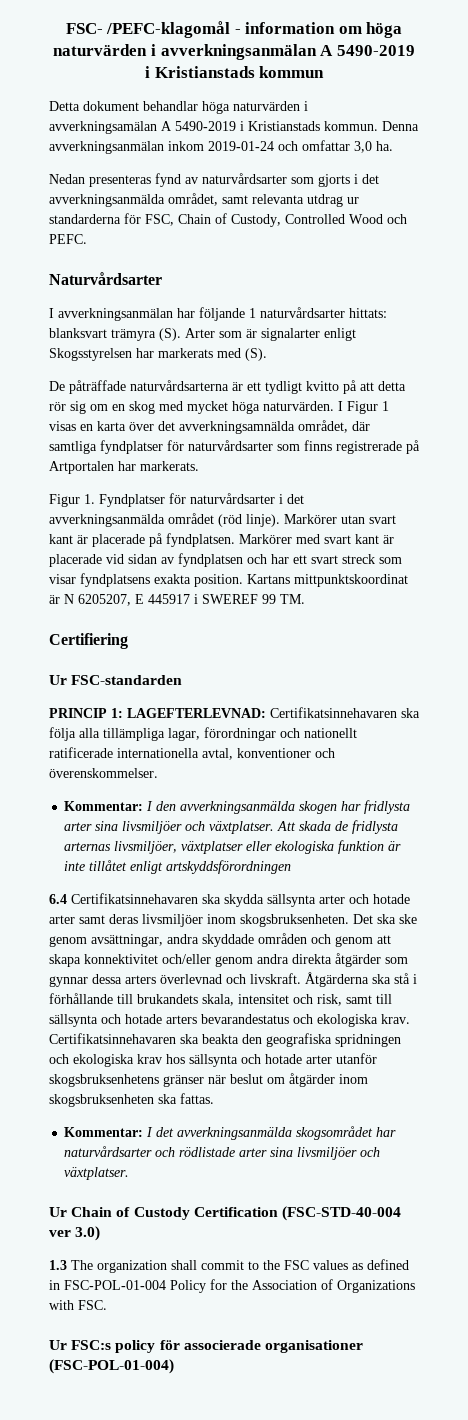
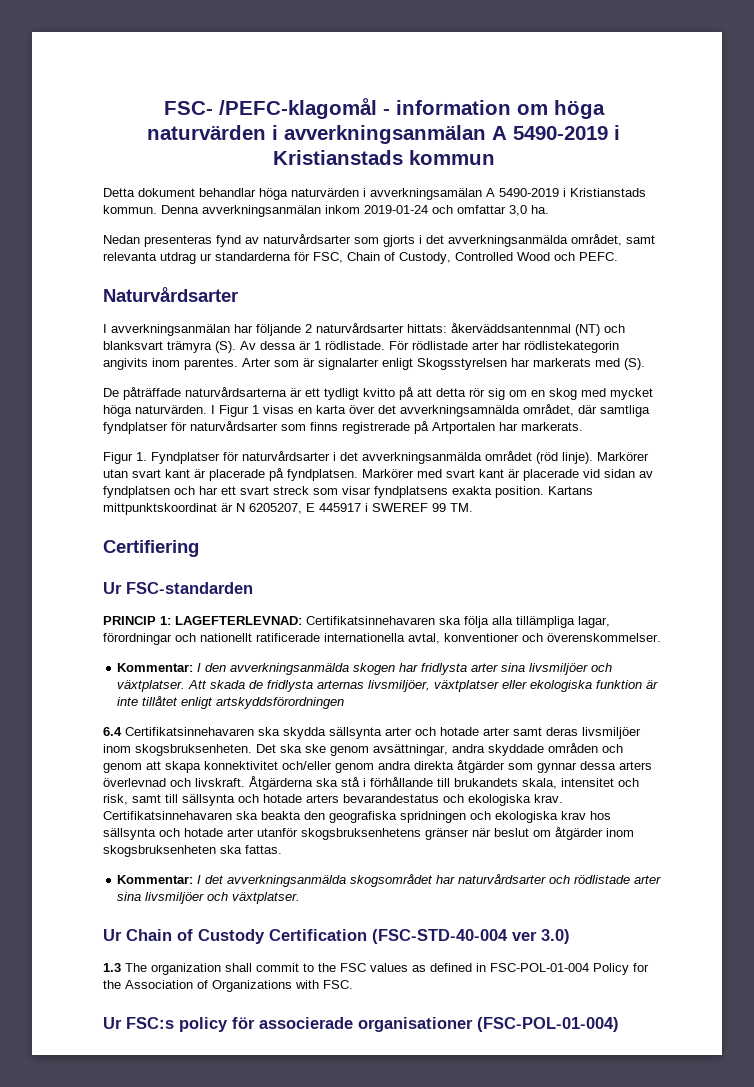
- I avverkningsanmälan har följande 1 naturvårdsarter hittats: blanksvart trämyra (S). Arter som är signalarter enligt Skogsstyrelsen har markerats med (S).
+ I avverkningsanmälan har följande 2 naturvårdsarter hittats: åkerväddsantennmal (NT) och blanksvart trämyra (S). Av dessa är 1 rödlistade. För rödlistade arter har rödlistekategorin angivits inom parentes. Arter som är signalarter enligt Skogsstyrelsen har markerats med (S).

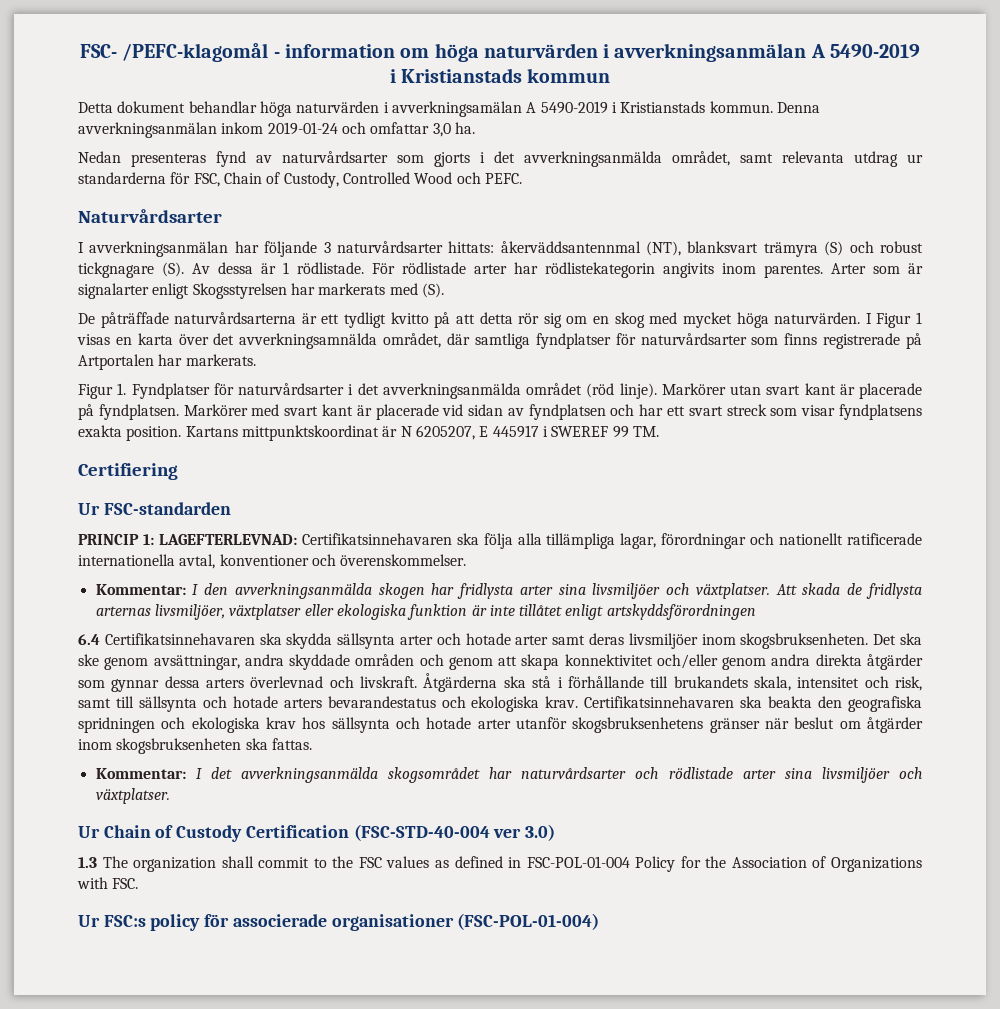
- I avverkningsanmälan har följande 2 naturvårdsarter hittats: åkerväddsantennmal (NT) och blanksvart trämyra (S). Av dessa är 1 rödlistade.
+ I avverkningsanmälan har följande 3 naturvårdsarter hittats: åkerväddsantennmal (NT), blanksvart trämyra (S) och robust tickgnagare (S). Av dessa är 1 rödlistade.

